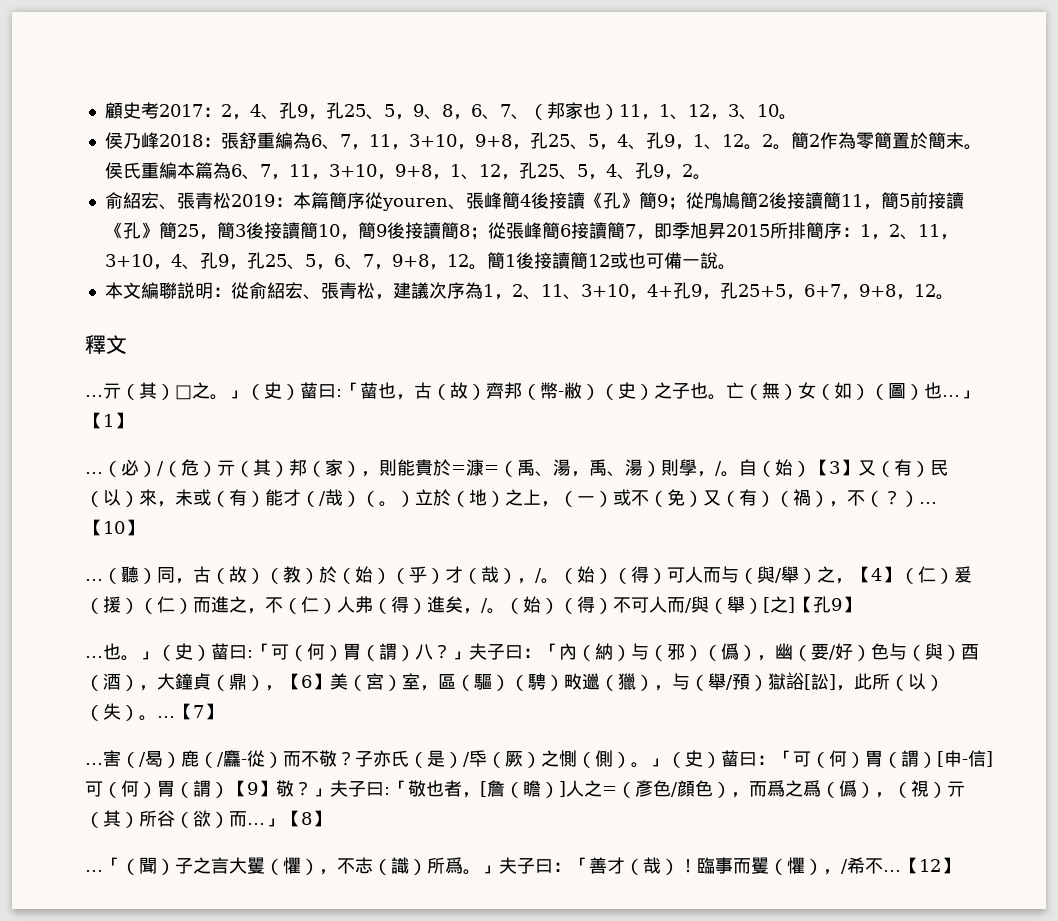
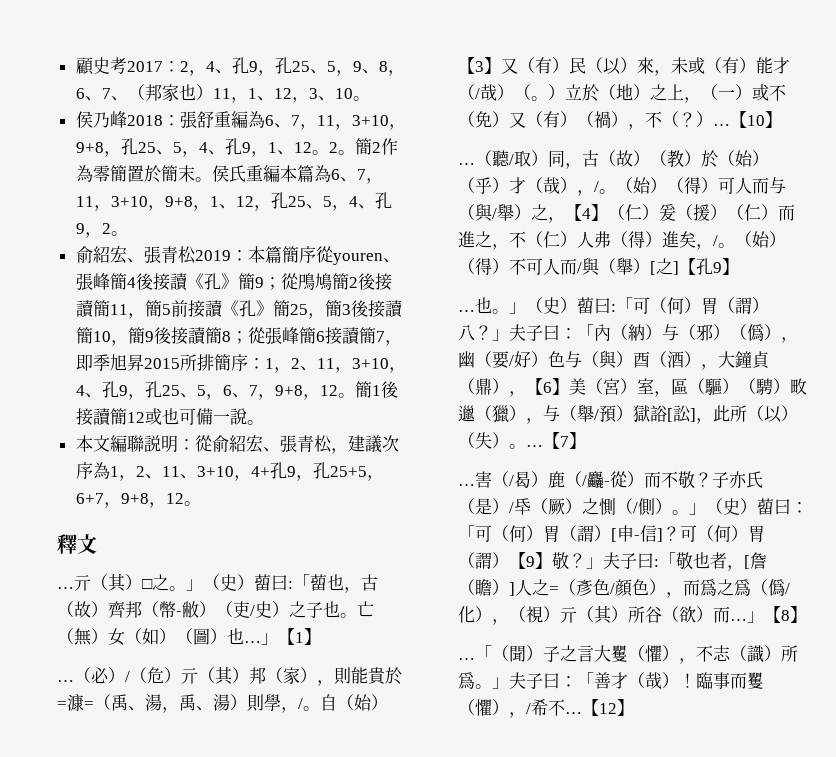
- 亓（其）□之。」（史）蒥曰:「蒥也，古（故）齊邦（幣-敝）（史）之子也。
+ 亓（其）□之。」（史）蒥曰:「蒥也，古（故）齊邦（幣-敝）（吏/史）之子也。
- （聽）同，古（故）（教）於（始）（乎）才（哉），/。
+ （聽/取）同，古（故）（教）於（始）（乎）才（哉），/。
- 子亦氏（是）/氒（厥）之惻（側）。」（史）蒥曰：「可（何）胃（謂）[申-信]可（何）胃（謂）【9】敬？」夫子曰:「敬也者，[詹（瞻）]人之=（彥色/顔色），而爲之爲（僞），（視）亓（其）所谷（欲）而…」【8】
+ 子亦氏（是）/氒（厥）之惻（/側）。」（史）蒥曰：「可（何）胃（謂）[申-信]？可（何）胃（謂）【9】敬？」夫子曰:「敬也者，[詹（瞻）]人之=（彥色/顔色），而爲之爲（僞/化），（視）亓（其）所谷（欲）而…」【8】

